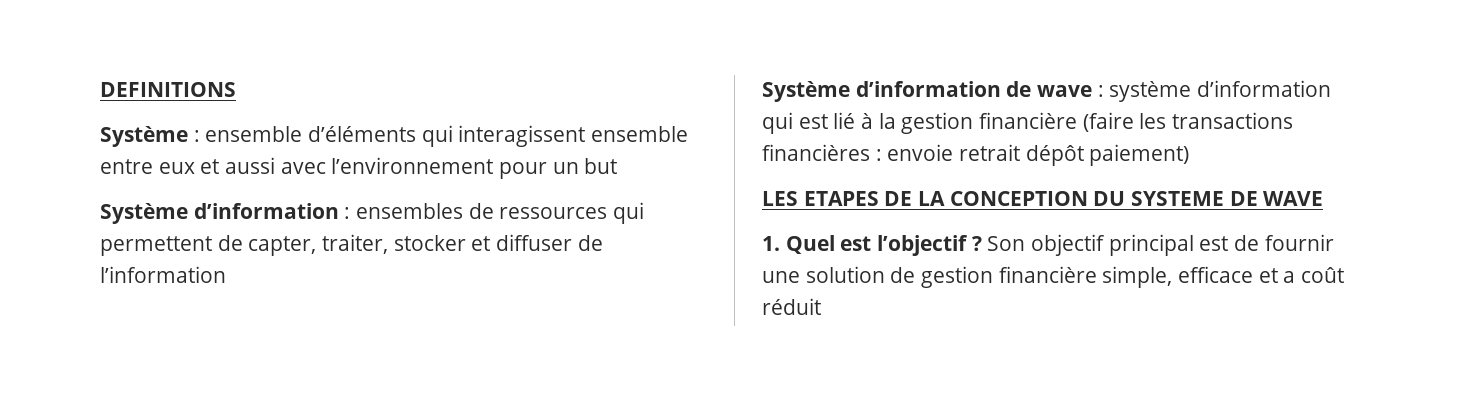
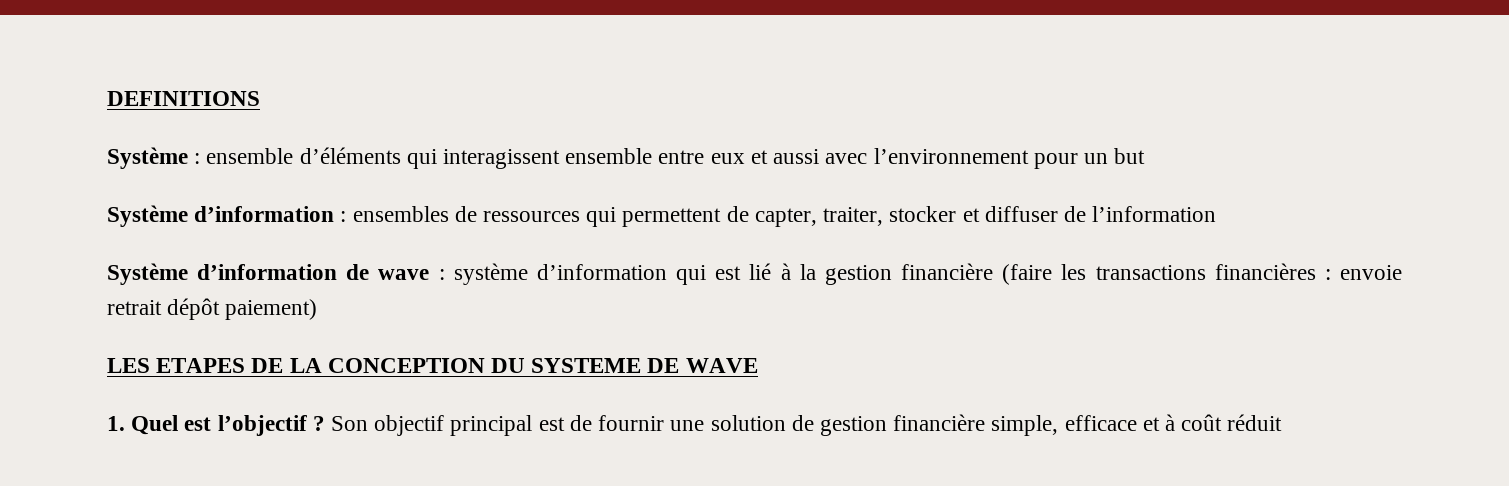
- Son objectif principal est de fournir une solution de gestion financière simple, efficace et a coût réduit
+ Son objectif principal est de fournir une solution de gestion financière simple, efficace et à coût réduit

